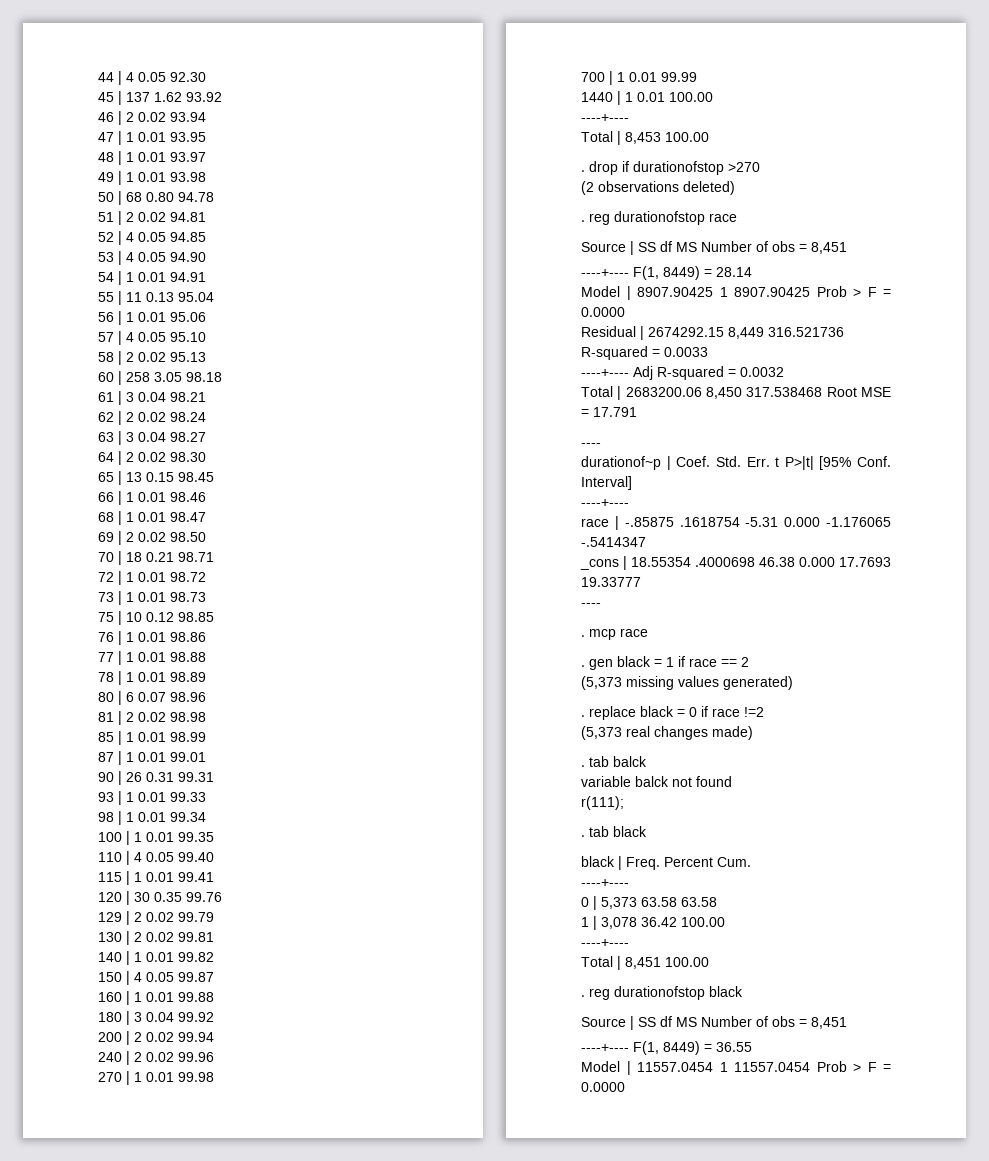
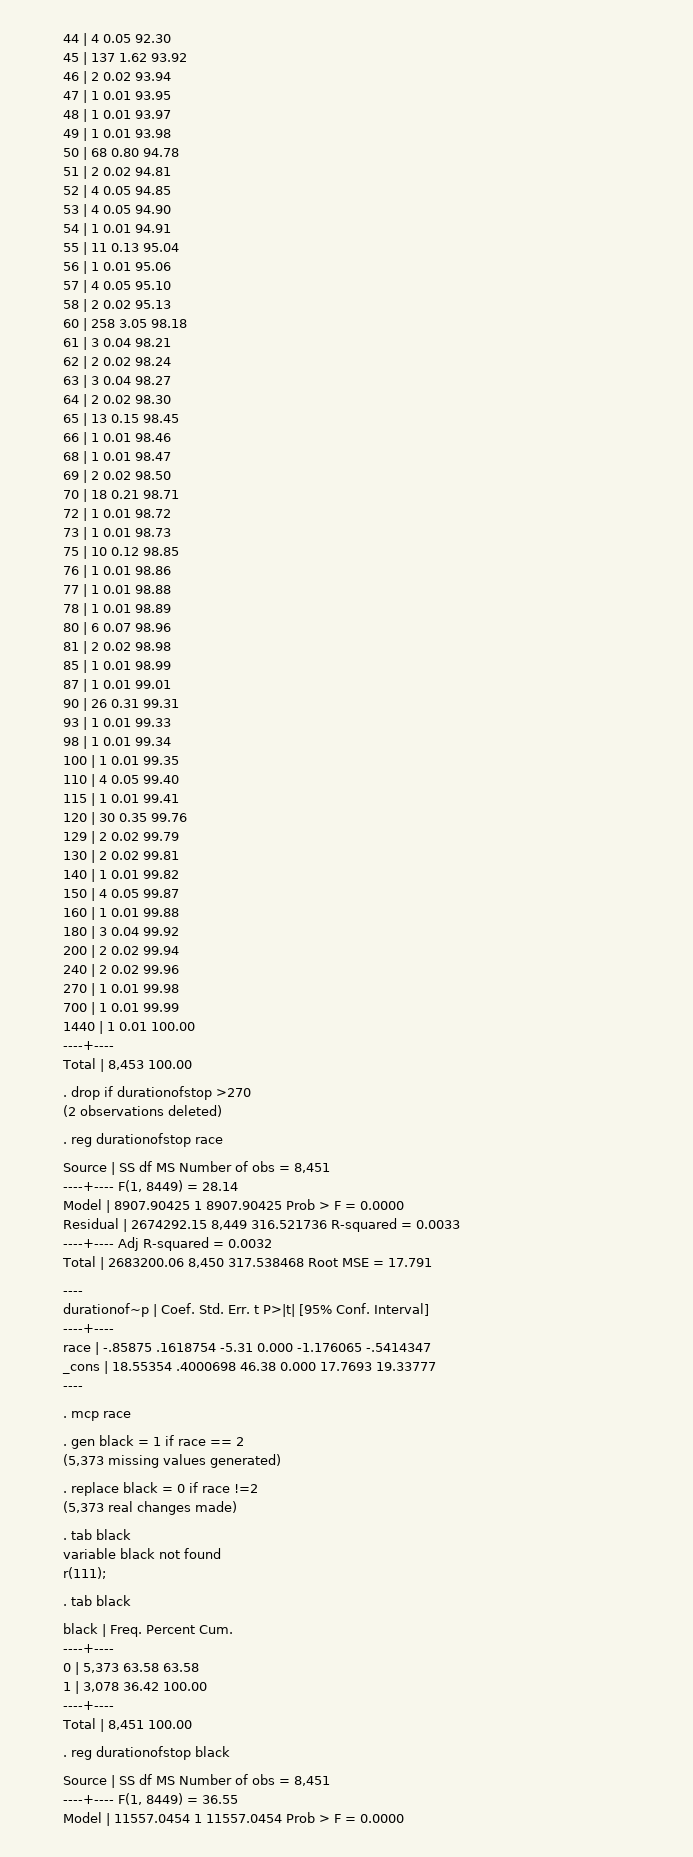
  (5,373 real changes made)
- . tab balck
+ . tab black
- variable balck not found
+ variable black not found

